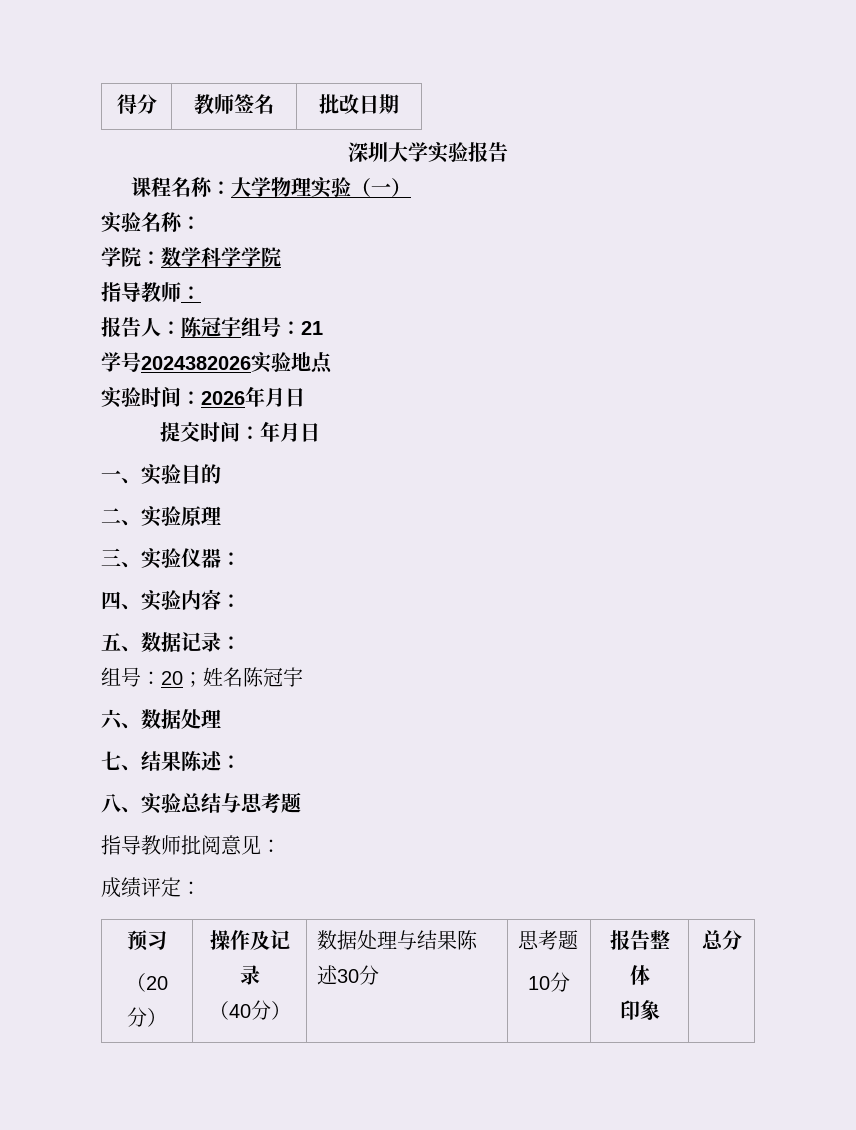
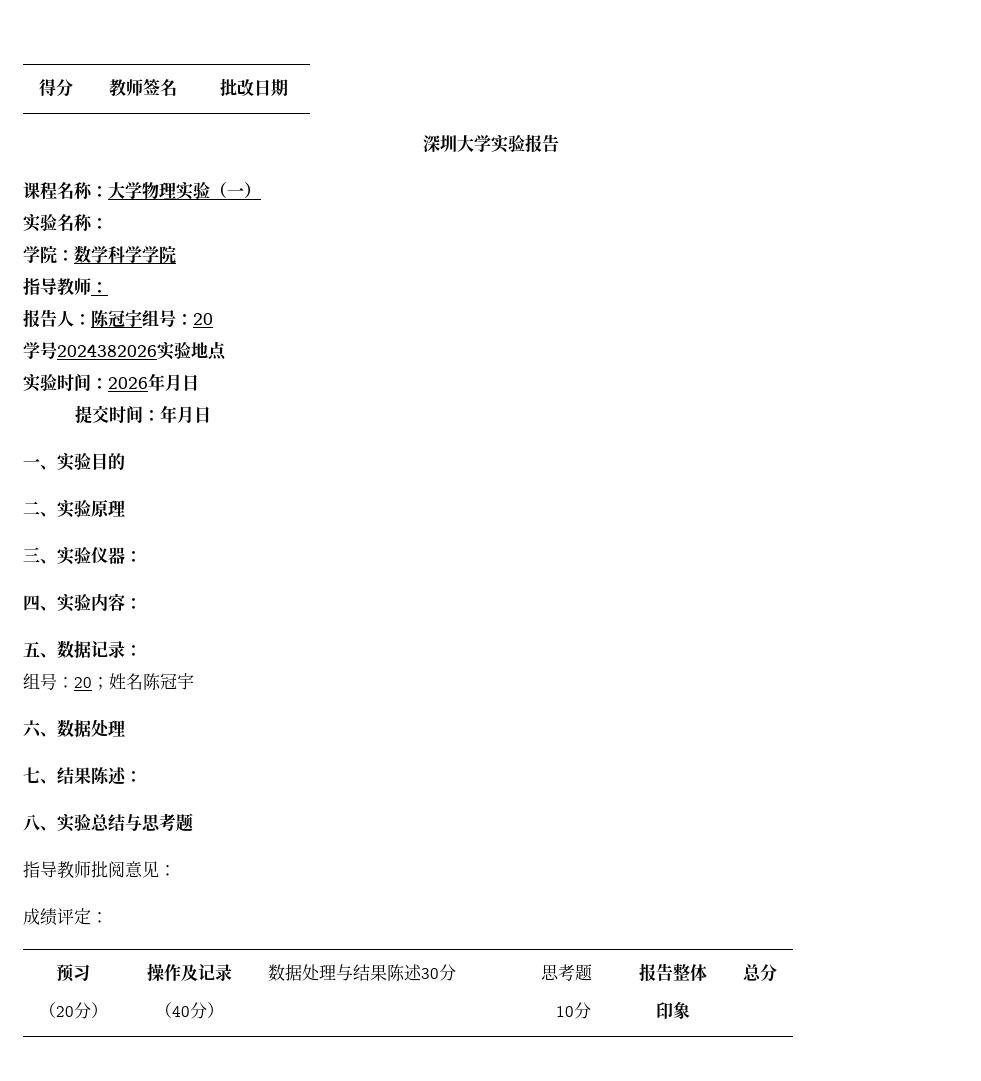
- 报告人：陈冠宇组号：21
+ 报告人：陈冠宇组号：20

